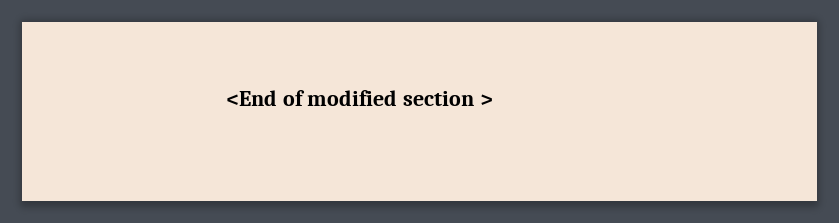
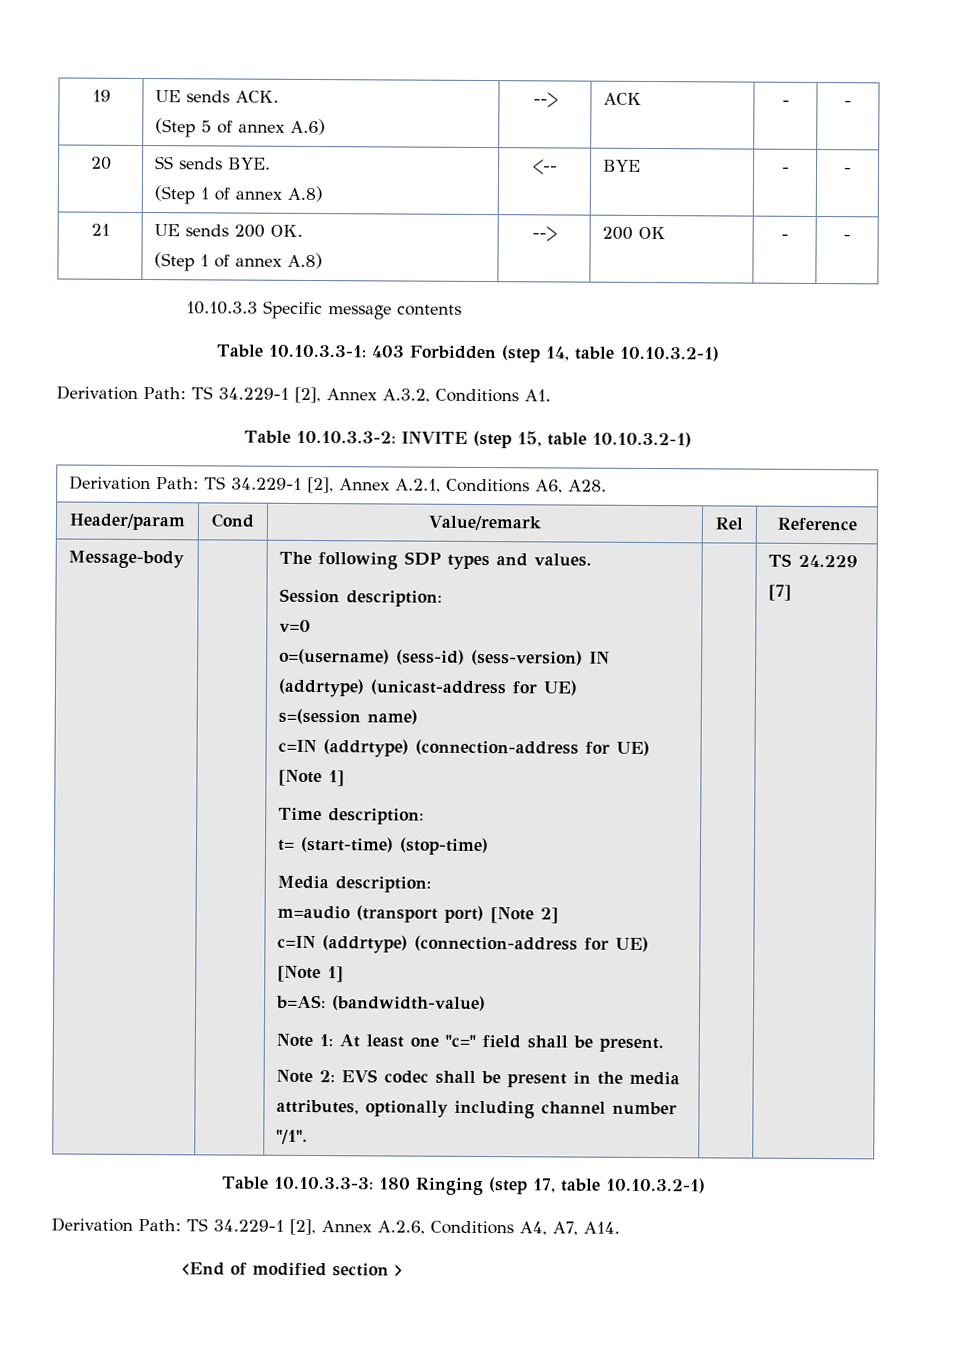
+ 19 | UE sends ACK.
+ (Step 5 of annex A.6) | --> | ACK | - | -
+ 20 | SS sends BYE.
+ (Step 1 of annex A.8) | <-- | BYE | - | -
+ 21 | UE sends 200 OK.
+ (Step 1 of annex A.8) | --> | 200 OK | - | -
+ 10.10.3.3 Specific message contents
+ Table 10.10.3.3-1: 403 Forbidden (step 14, table 10.10.3.2-1)
+ Derivation Path: TS 34.229-1 [2], Annex A.3.2, Conditions A1.
+ Table 10.10.3.3-2: INVITE (step 15, table 10.10.3.2-1)
+ Derivation Path: TS 34.229-1 [2], Annex A.2.1, Conditions A6, A28.
+ Header/param | Cond | Value/remark | Rel | Reference
+ Message-body | | The following SDP types and values.
+ Session description:
+ v=0
+ o=(username) (sess-id) (sess-version) IN (addrtype) (unicast-address for UE)
+ s=(session name)
+ c=IN (addrtype) (connection-address for UE) [Note 1]
+ Time description:
+ t= (start-time) (stop-time)
+ Media description:
+ m=audio (transport port) [Note 2]
+ c=IN (addrtype) (connection-address for UE) [Note 1]
+ b=AS: (bandwidth-value)
+ Note 1: At least one "c=" field shall be present.
+ Note 2: EVS codec shall be present in the media attributes, optionally including channel number "/1". | | TS 24.229 [7]
+ Table 10.10.3.3-3: 180 Ringing (step 17, table 10.10.3.2-1)
+ Derivation Path: TS 34.229-1 [2], Annex A.2.6, Conditions A4, A7, A14.

